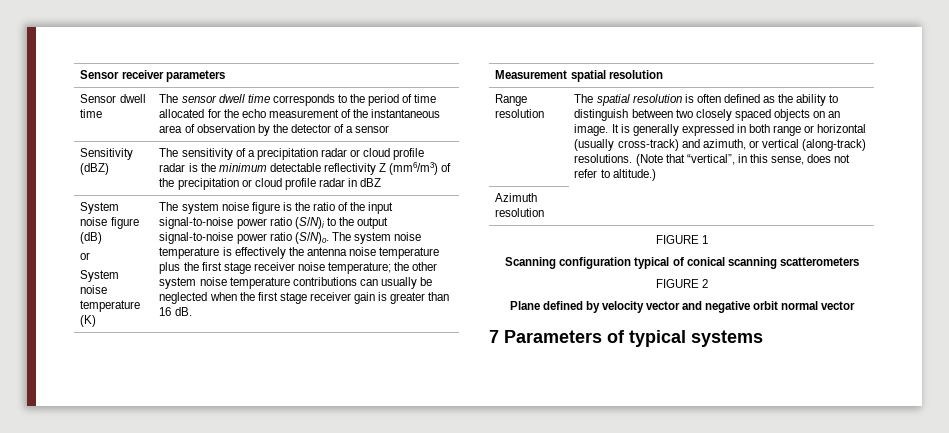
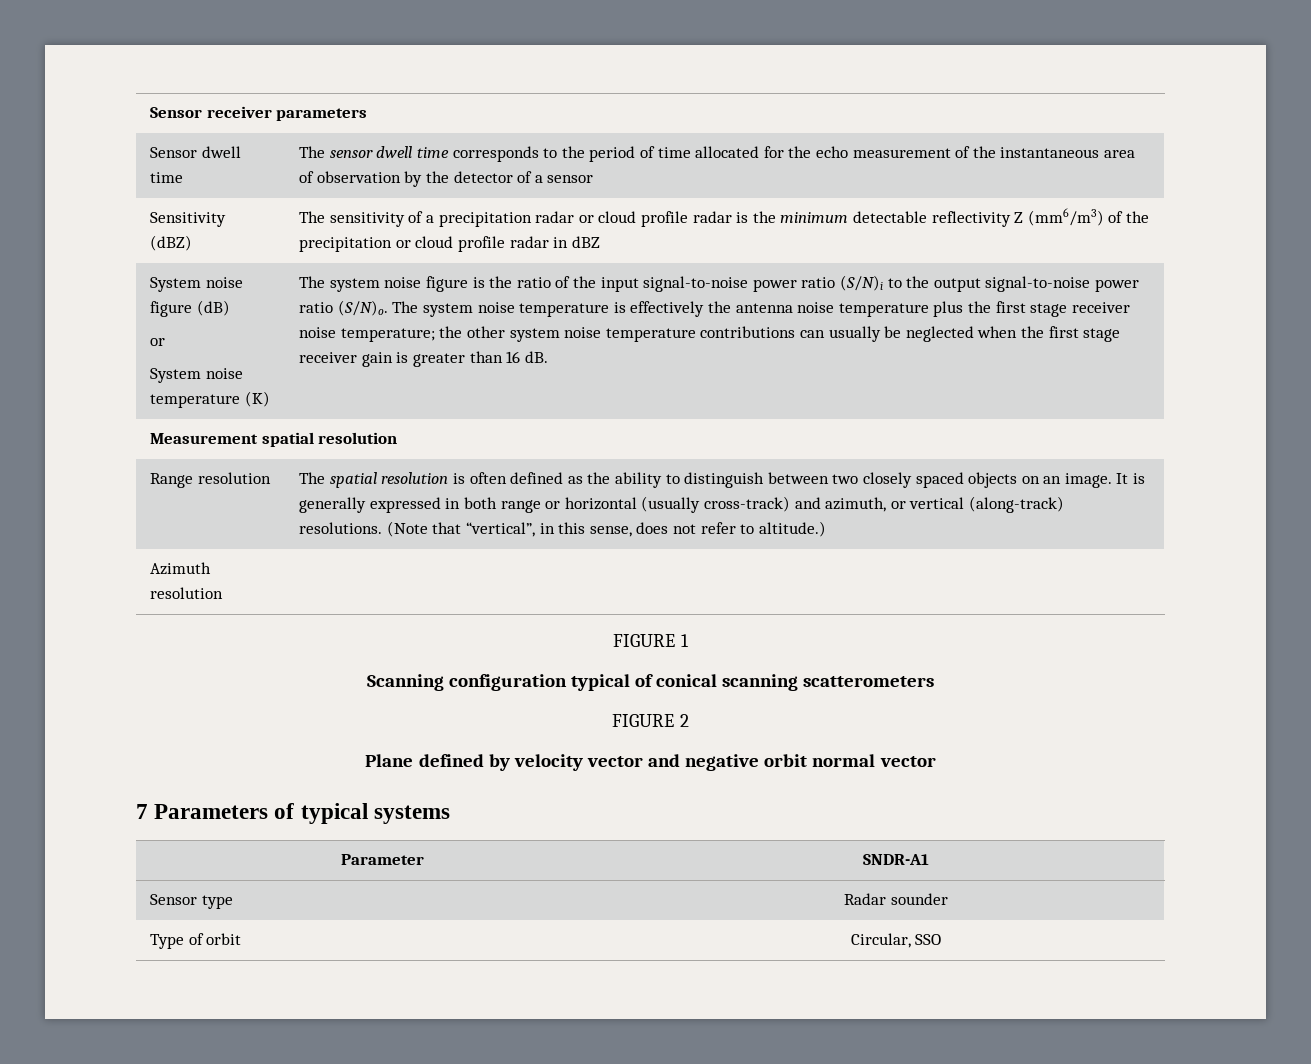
+ Parameter | SNDR-A1
+ Sensor type | Radar sounder
+ Type of orbit | Circular, SSO

